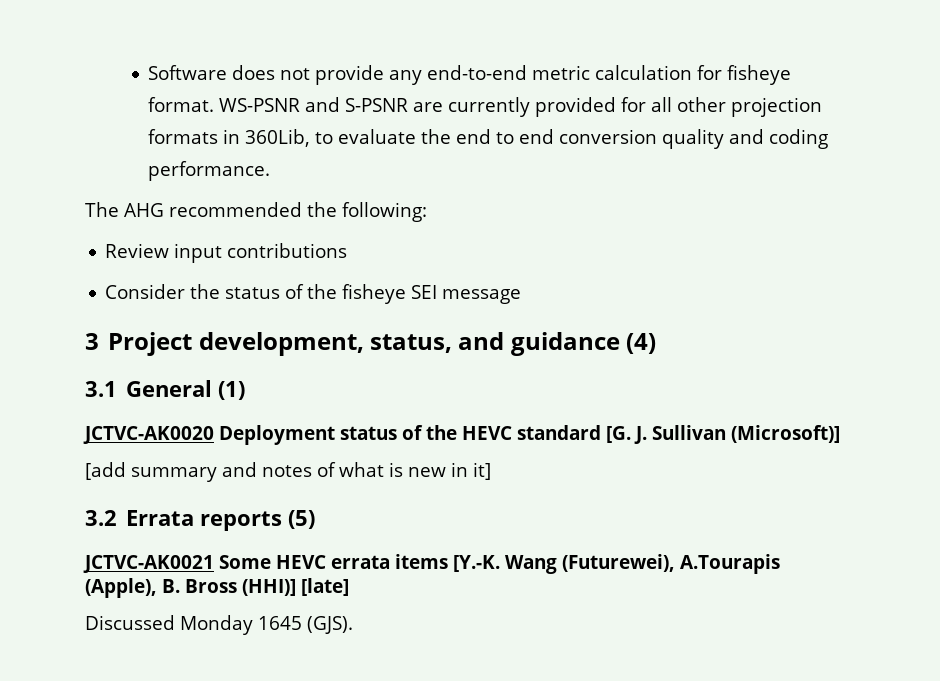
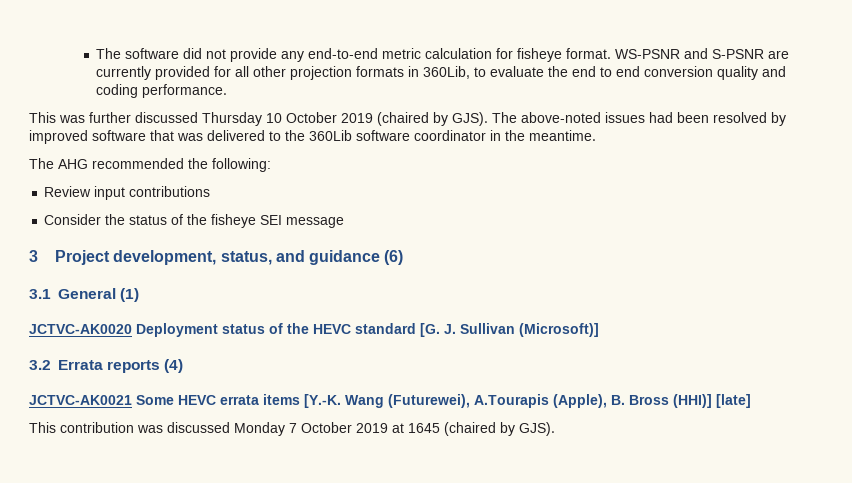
- Software does not provide any end-to-end metric calculation for fisheye format.
+ The software did not provide any end-to-end metric calculation for fisheye format.
+ This was further discussed Thursday 10 October 2019 (chaired by GJS). The above-noted issues had been resolved by improved software that was delivered to the 360Lib software coordinator in the meantime.
- 3 Project development, status, and guidance (4)
+ 3 Project development, status, and guidance (6)
- [add summary and notes of what is new in it]
- 3.2 Errata reports (5)
+ 3.2 Errata reports (4)
- Discussed Monday 1645 (GJS).
+ This contribution was discussed Monday 7 October 2019 at 1645 (chaired by GJS).

